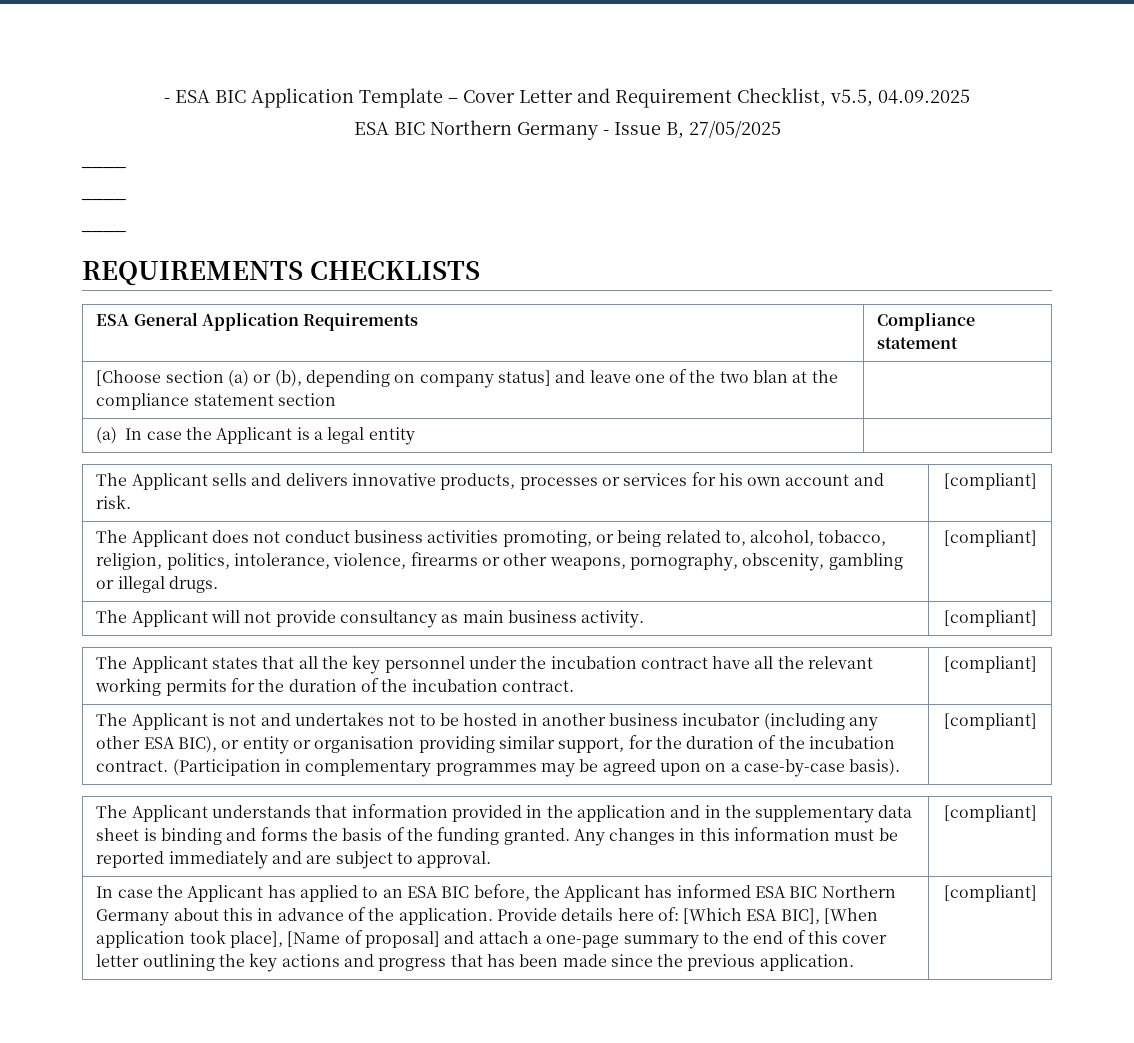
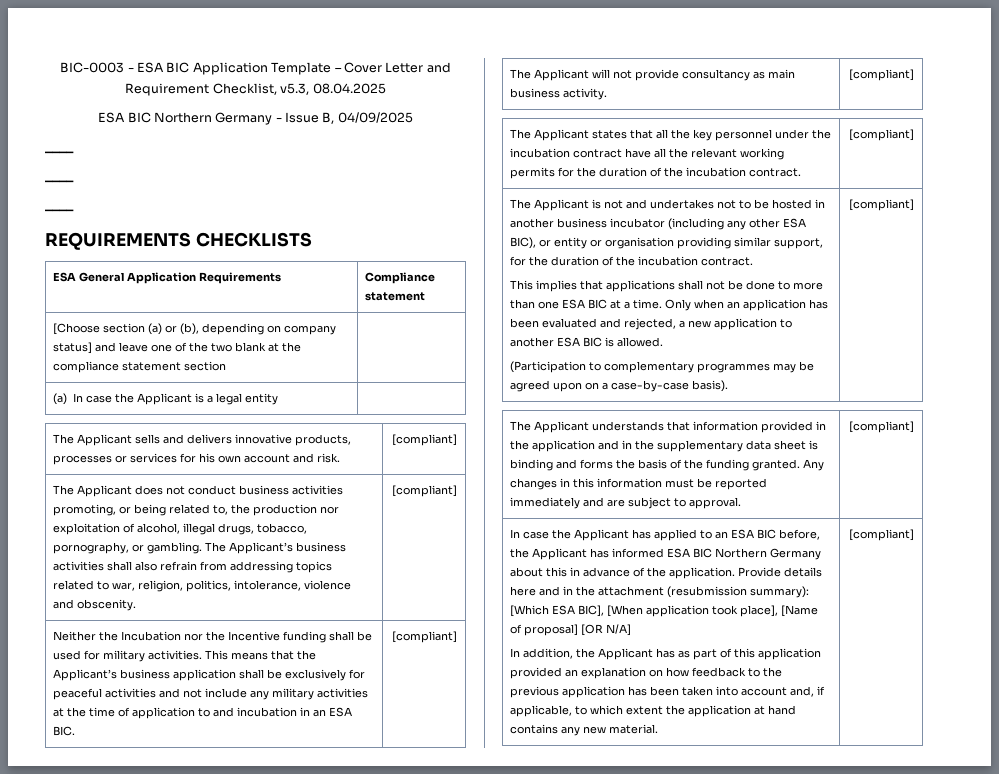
- - ESA BIC Application Template – Cover Letter and Requirement Checklist, v5.5, 04.09.2025
+ BIC-0003 - ESA BIC Application Template – Cover Letter and Requirement Checklist, v5.3, 08.04.2025
- ESA BIC Northern Germany - Issue B, 27/05/2025
+ ESA BIC Northern Germany - Issue B, 04/09/2025
- [Choose section (a) or (b), depending on company status] and leave one of the two blan at the compliance statement section |
+ [Choose section (a) or (b), depending on company status] and leave one of the two blank at the compliance statement section |
- The Applicant does not conduct business activities promoting, or being related to, alcohol, tobacco, religion, politics, intolerance, violence, firearms or other weapons, pornography, obscenity, gambling or illegal drugs.
+ The Applicant does not conduct business activities promoting, or being related to, the production nor exploitation of alcohol, illegal drugs, tobacco, pornography, or gambling. The Applicant’s business activities shall also refrain from addressing topics related to war, religion, politics, intolerance, violence and obscenity. | [compliant]
+ Neither the Incubation nor the Incentive funding shall be used for military activities. This means that the Applicant’s business application shall be exclusively for peaceful activities and not include any military activities at the time of application to and incubation in an ESA BIC.
- The Applicant is not and undertakes not to be hosted in another business incubator (including any other ESA BIC), or entity or organisation providing similar support, for the duration of the incubation contract. (Participation in complementary programmes may be agreed upon on a case-by-case basis).
+ The Applicant is not and undertakes not to be hosted in another business incubator (including any other ESA BIC), or entity or organisation providing similar support, for the duration of the incubation contract.
+ This implies that applications shall not be done to more than one ESA BIC at a time. Only when an application has been evaluated and rejected, a new application to another ESA BIC is allowed.
+ (Participation to complementary programmes may be agreed upon on a case-by-case basis).
- Provide details here of: [Which ESA BIC], [When application took place], [Name of proposal] and attach a one-page summary to the end of this cover letter outlining the key actions and progress that has been made since the previous application.
+ Provide details here and in the attachment (resubmission summary): [Which ESA BIC], [When application took place], [Name of proposal] [OR N/A]
+ In addition, the Applicant has as part of this application provided an explanation on how feedback to the previous application has been taken into account and, if applicable, to which extent the application at hand contains any new material.

